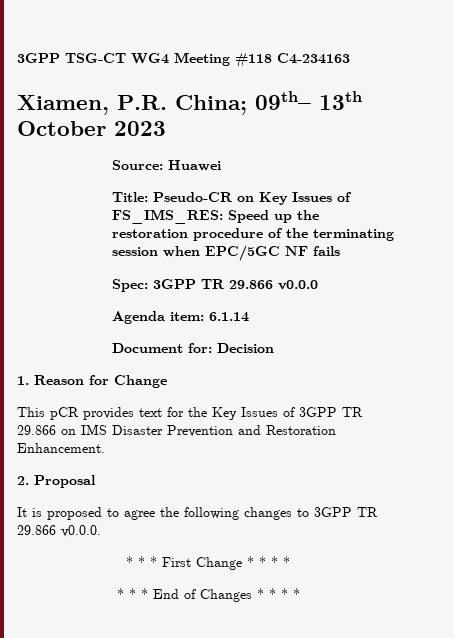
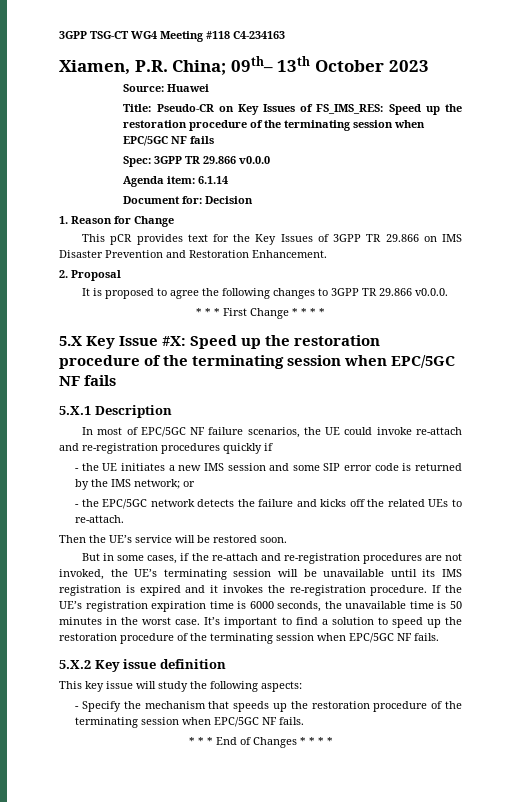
+ 5.X Key Issue #X: Speed up the restoration procedure of the terminating session when EPC/5GC NF fails
+ 5.X.1 Description
+ In most of EPC/5GC NF failure scenarios, the UE could invoke re-attach and re-registration procedures quickly if
+ - the UE initiates a new IMS session and some SIP error code is returned by the IMS network; or
+ - the EPC/5GC network detects the failure and kicks off the related UEs to re-attach.
+ Then the UE’s service will be restored soon.
+ But in some cases, if the re-attach and re-registration procedures are not invoked, the UE’s terminating session will be unavailable until its IMS registration is expired and it invokes the re-registration procedure. If the UE’s registration expiration time is 6000 seconds, the unavailable time is 50 minutes in the worst case. It’s important to find a solution to speed up the restoration procedure of the terminating session when EPC/5GC NF fails.
+ 5.X.2 Key issue definition
+ This key issue will study the following aspects:
+ - Specify the mechanism that speeds up the restoration procedure of the terminating session when EPC/5GC NF fails.

